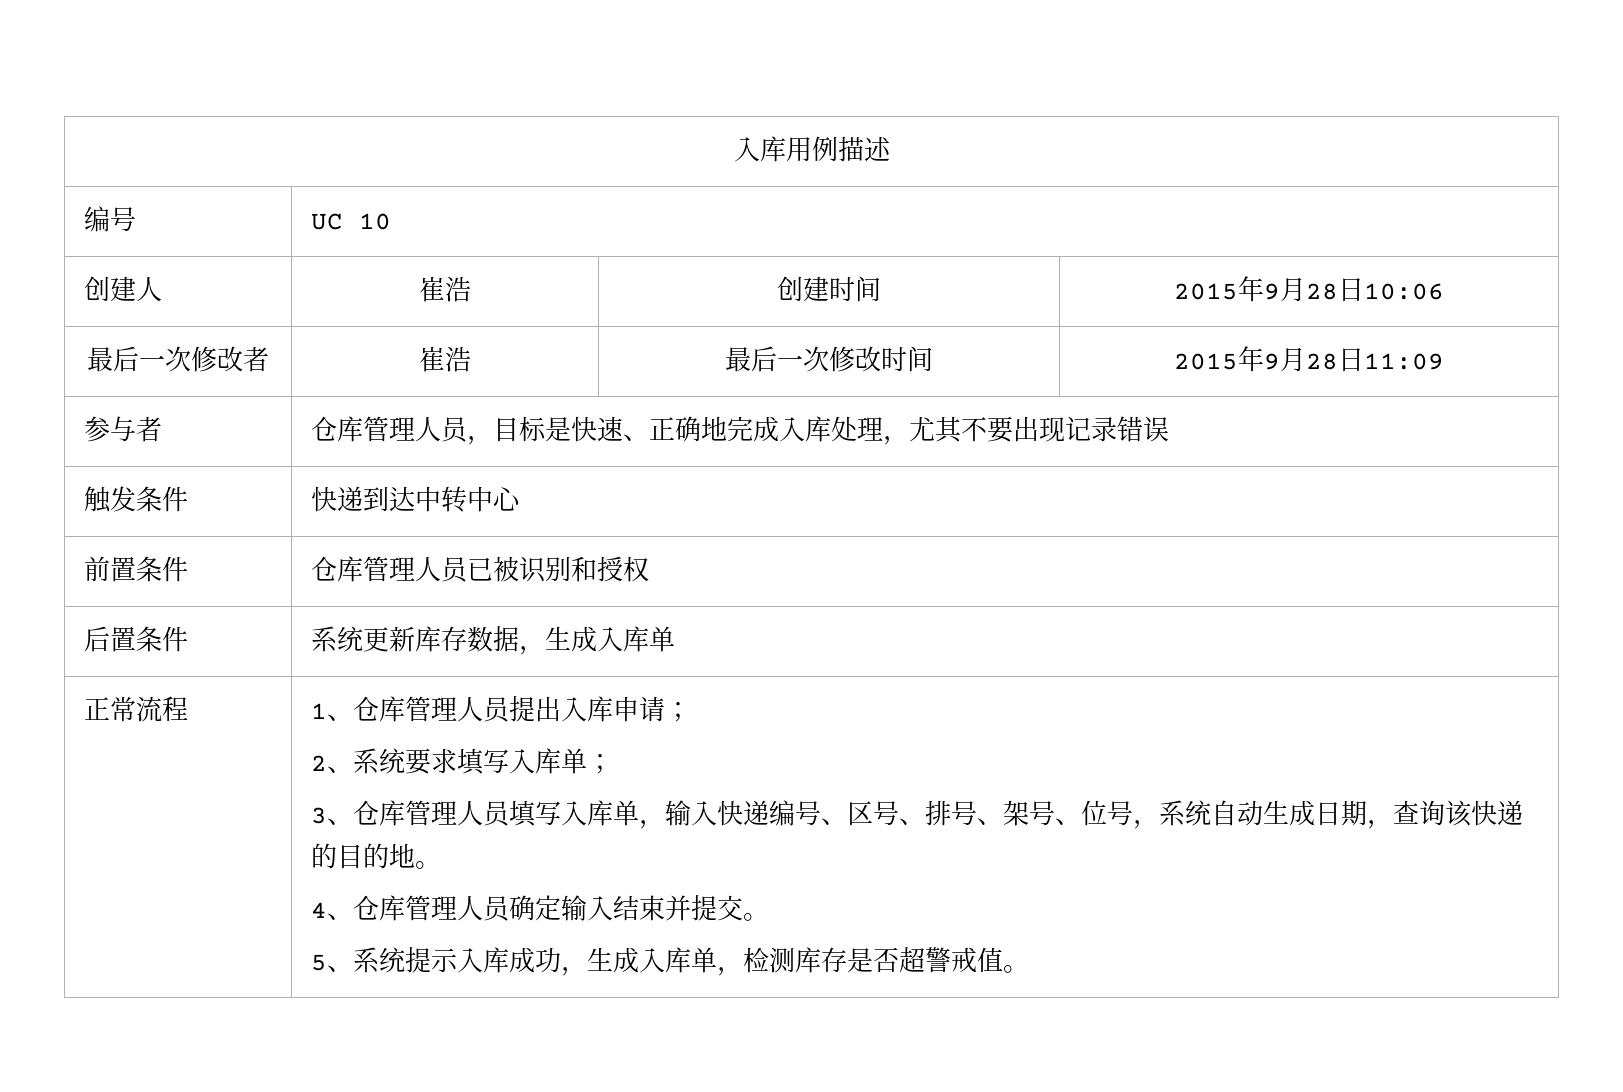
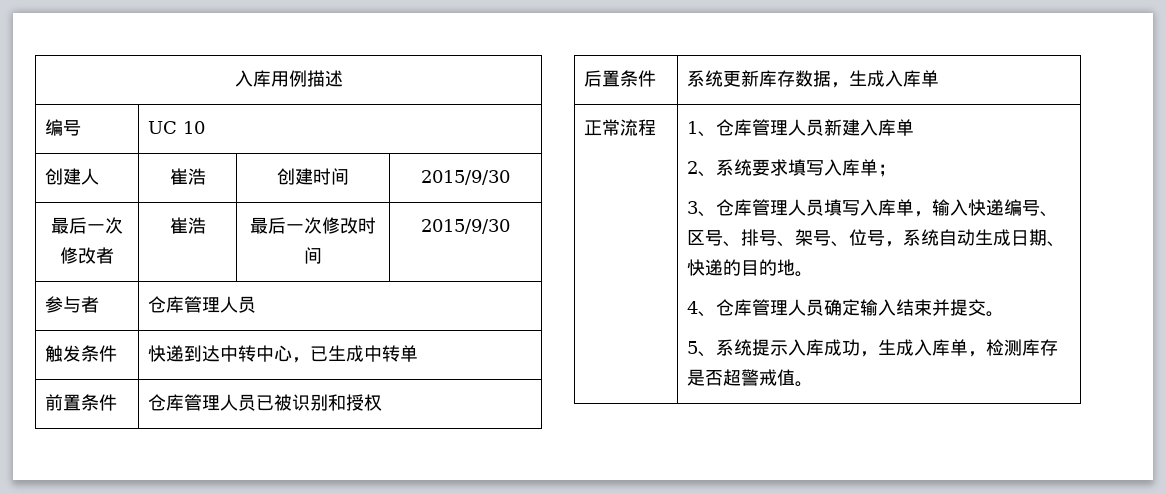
- 创建人 | 崔浩 | 创建时间 | 2015年9月28日10:06
+ 创建人 | 崔浩 | 创建时间 | 2015/9/30
- 最后一次修改者 | 崔浩 | 最后一次修改时间 | 2015年9月28日11:09
+ 最后一次修改者 | 崔浩 | 最后一次修改时间 | 2015/9/30
- 参与者 | 仓库管理人员，目标是快速、正确地完成入库处理，尤其不要出现记录错误
+ 参与者 | 仓库管理人员
- 触发条件 | 快递到达中转中心
+ 触发条件 | 快递到达中转中心，已生成中转单
- 1、仓库管理人员提出入库申请；
+ 1、仓库管理人员新建入库单
- 3、仓库管理人员填写入库单，输入快递编号、区号、排号、架号、位号，系统自动生成日期，查询该快递的目的地。
+ 3、仓库管理人员填写入库单，输入快递编号、区号、排号、架号、位号，系统自动生成日期、快递的目的地。

